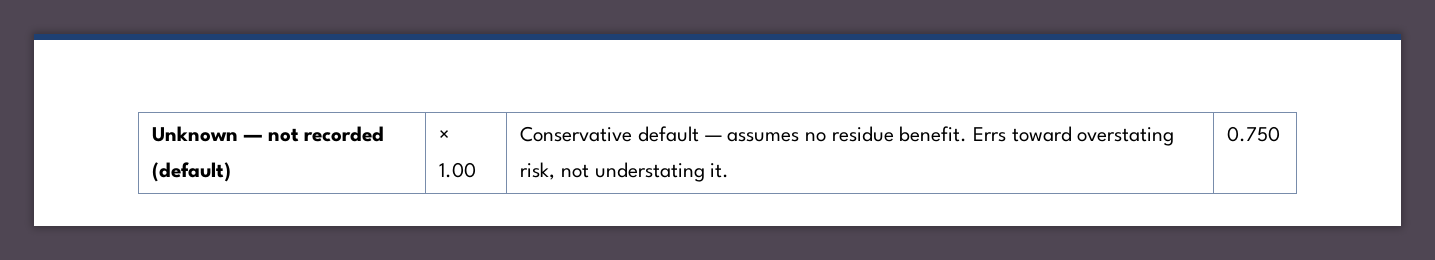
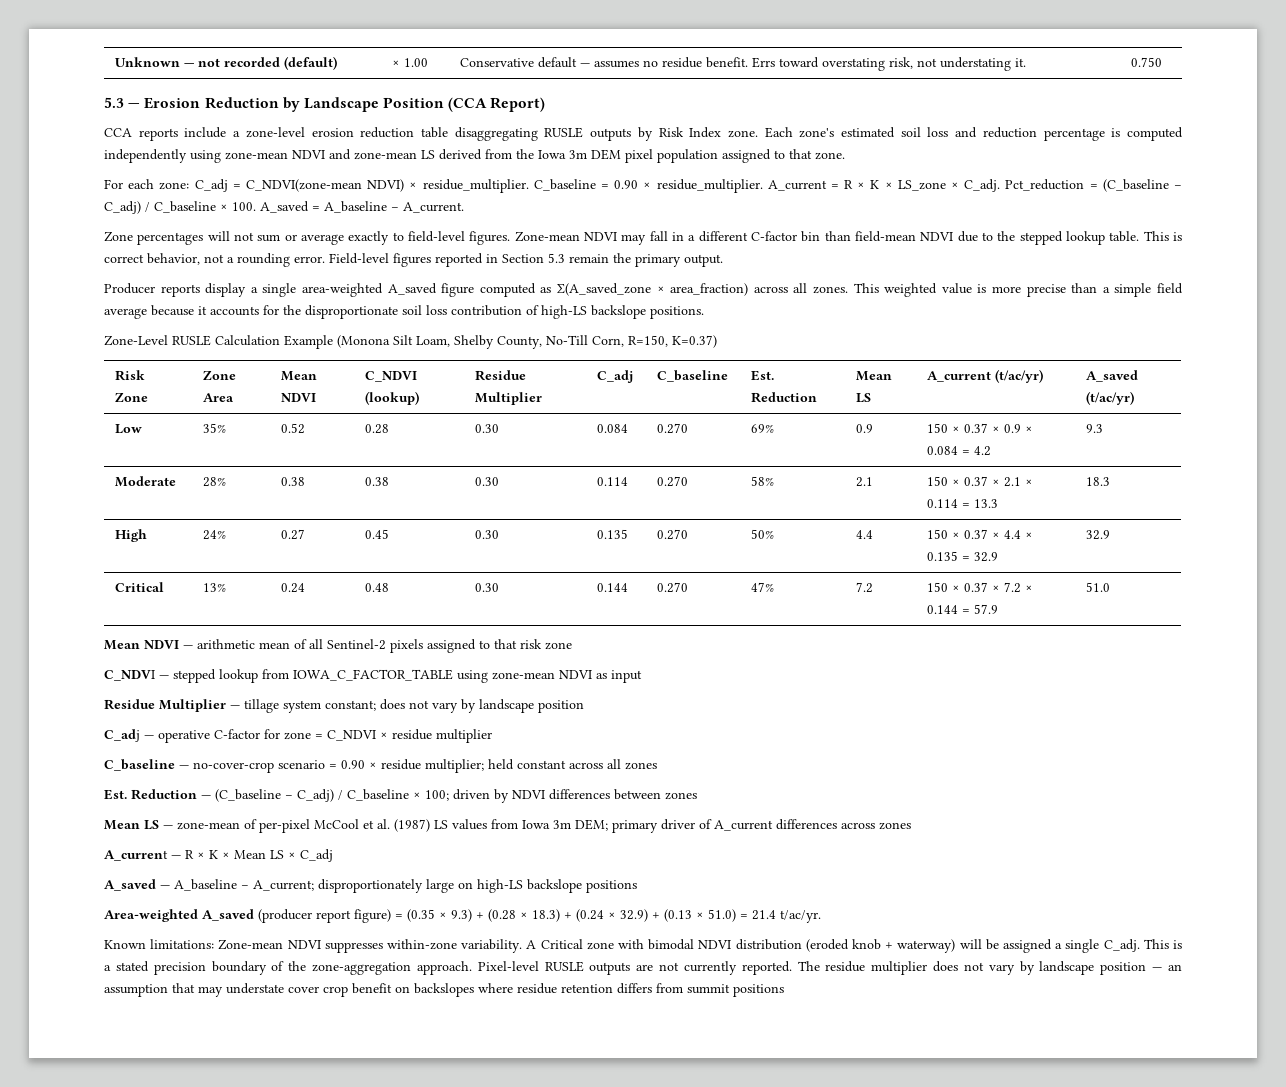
+ 5.3 — Erosion Reduction by Landscape Position (CCA Report)
+ CCA reports include a zone-level erosion reduction table disaggregating RUSLE outputs by Risk Index zone. Each zone's estimated soil loss and reduction percentage is computed independently using zone-mean NDVI and zone-mean LS derived from the Iowa 3m DEM pixel population assigned to that zone.
+ For each zone: C_adj = C_NDVI(zone-mean NDVI) × residue_multiplier. C_baseline = 0.90 × residue_multiplier. A_current = R × K × LS_zone × C_adj. Pct_reduction = (C_baseline − C_adj) / C_baseline × 100. A_saved = A_baseline − A_current.
+ Zone percentages will not sum or average exactly to field-level figures. Zone-mean NDVI may fall in a different C-factor bin than field-mean NDVI due to the stepped lookup table. This is correct behavior, not a rounding error. Field-level figures reported in Section 5.3 remain the primary output.
+ Producer reports display a single area-weighted A_saved figure computed as Σ(A_saved_zone × area_fraction) across all zones. This weighted value is more precise than a simple field average because it accounts for the disproportionate soil loss contribution of high-LS backslope positions.
+ Zone-Level RUSLE Calculation Example (Monona Silt Loam, Shelby County, No-Till Corn, R=150, K=0.37)
+ Risk Zone | Zone Area | Mean NDVI | C_NDVI (lookup) | Residue Multiplier | C_adj | C_baseline | Est. Reduction | Mean LS | A_current (t/ac/yr) | A_saved (t/ac/yr)
+ Low | 35% | 0.52 | 0.28 | 0.30 | 0.084 | 0.270 | 69% | 0.9 | 150 × 0.37 × 0.9 × 0.084 = 4.2 | 9.3
+ Moderate | 28% | 0.38 | 0.38 | 0.30 | 0.114 | 0.270 | 58% | 2.1 | 150 × 0.37 × 2.1 × 0.114 = 13.3 | 18.3
+ High | 24% | 0.27 | 0.45 | 0.30 | 0.135 | 0.270 | 50% | 4.4 | 150 × 0.37 × 4.4 × 0.135 = 32.9 | 32.9
+ Critical | 13% | 0.24 | 0.48 | 0.30 | 0.144 | 0.270 | 47% | 7.2 | 150 × 0.37 × 7.2 × 0.144 = 57.9 | 51.0
+ Mean NDVI — arithmetic mean of all Sentinel-2 pixels assigned to that risk zone
+ C_NDVI — stepped lookup from IOWA_C_FACTOR_TABLE using zone-mean NDVI as input
+ Residue Multiplier — tillage system constant; does not vary by landscape position
+ C_adj — operative C-factor for zone = C_NDVI × residue multiplier
+ C_baseline — no-cover-crop scenario = 0.90 × residue multiplier; held constant across all zones
+ Est. Reduction — (C_baseline − C_adj) / C_baseline × 100; driven by NDVI differences between zones
+ Mean LS — zone-mean of per-pixel McCool et al. (1987) LS values from Iowa 3m DEM; primary driver of A_current differences across zones
+ A_current — R × K × Mean LS × C_adj
+ A_saved — A_baseline − A_current; disproportionately large on high-LS backslope positions
+ Area-weighted A_saved (producer report figure) = (0.35 × 9.3) + (0.28 × 18.3) + (0.24 × 32.9) + (0.13 × 51.0) = 21.4 t/ac/yr.
+ Known limitations: Zone-mean NDVI suppresses within-zone variability. A Critical zone with bimodal NDVI distribution (eroded knob + waterway) will be assigned a single C_adj. This is a stated precision boundary of the zone-aggregation approach. Pixel-level RUSLE outputs are not currently reported. The residue multiplier does not vary by landscape position — an assumption that may understate cover crop benefit on backslopes where residue retention differs from summit positions

